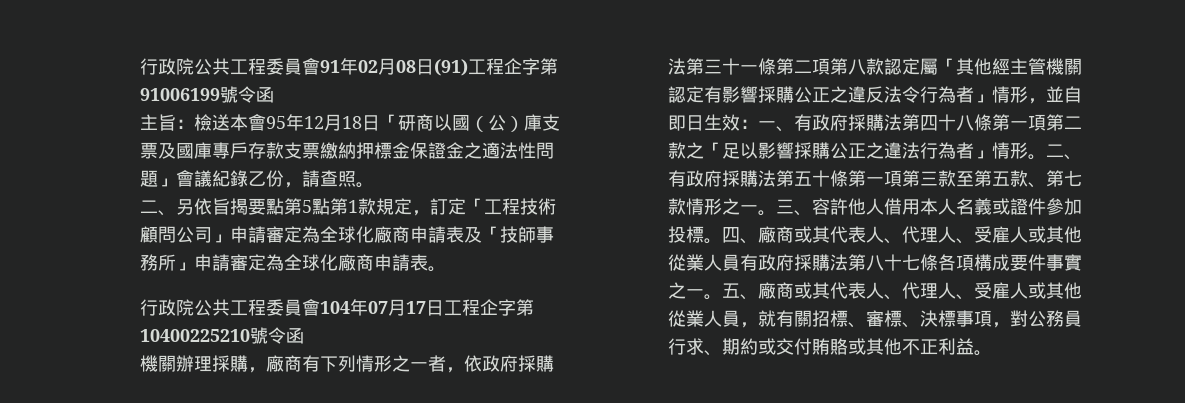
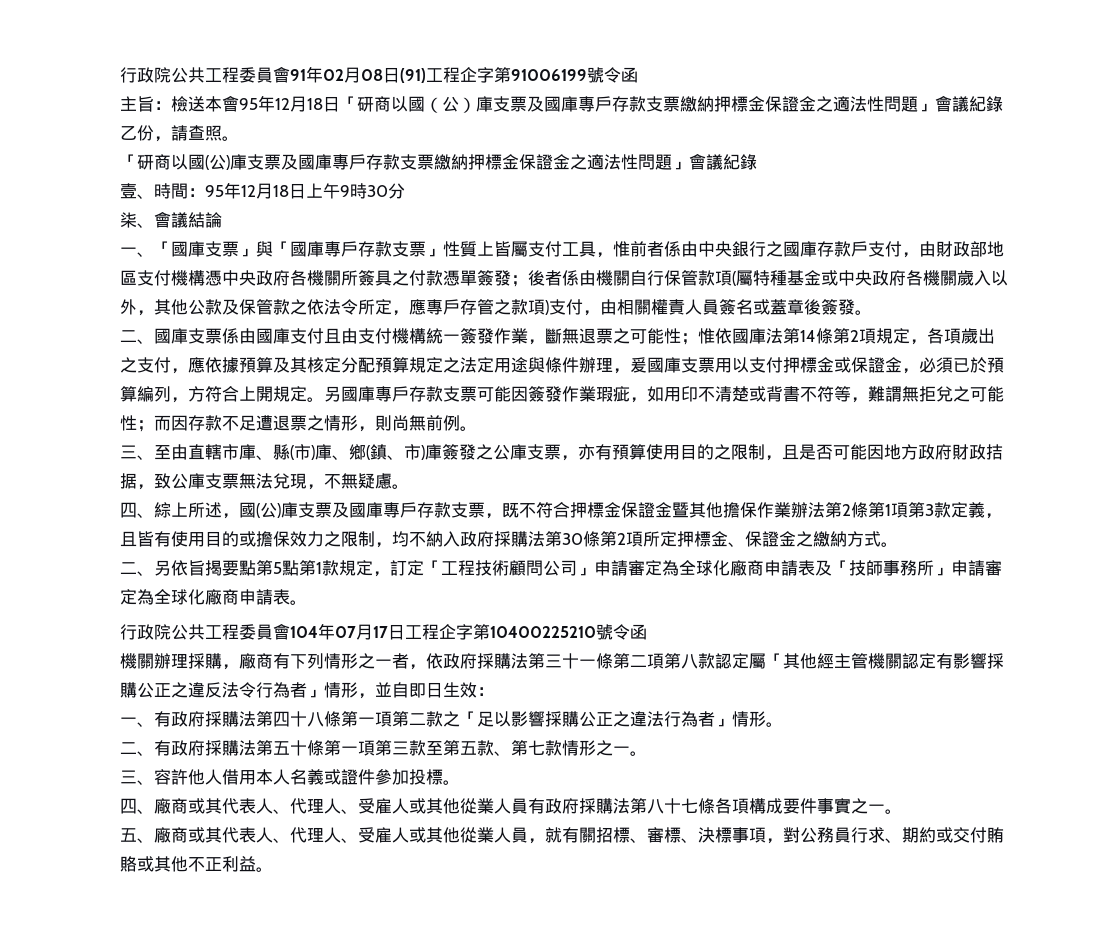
  主旨：檢送本會95年12月18日「研商以國（公）庫支票及國庫專戶存款支票繳納押標金保證金之適法性問題」會議紀錄乙份，請查照。
+ 「研商以國(公)庫支票及國庫專戶存款支票繳納押標金保證金之適法性問題」會議紀錄
+ 壹、時間：95年12月18日上午9時30分
+ 柒、會議結論
+ 一、「國庫支票」與「國庫專戶存款支票」性質上皆屬支付工具，惟前者係由中央銀行之國庫存款戶支付，由財政部地區支付機構憑中央政府各機關所簽具之付款憑單簽發；後者係由機關自行保管款項(屬特種基金或中央政府各機關歲入以外，其他公款及保管款之依法令所定，應專戶存管之款項)支付，由相關權責人員簽名或蓋章後簽發。
+ 二、國庫支票係由國庫支付且由支付機構統一簽發作業，斷無退票之可能性；惟依國庫法第14條第2項規定，各項歲出之支付，應依據預算及其核定分配預算規定之法定用途與條件辦理，爰國庫支票用以支付押標金或保證金，必須已於預算編列，方符合上開規定。另國庫專戶存款支票可能因簽發作業瑕疵，如用印不清楚或背書不符等，難謂無拒兌之可能性；而因存款不足遭退票之情形，則尚無前例。
+ 三、至由直轄市庫、縣(市)庫、鄉(鎮、市)庫簽發之公庫支票，亦有預算使用目的之限制，且是否可能因地方政府財政拮据，致公庫支票無法兌現，不無疑慮。
+ 四、綜上所述，國(公)庫支票及國庫專戶存款支票，既不符合押標金保證金暨其他擔保作業辦法第2條第1項第3款定義，且皆有使用目的或擔保效力之限制，均不納入政府採購法第30條第2項所定押標金、保證金之繳納方式。
- 機關辦理採購，廠商有下列情形之一者，依政府採購法第三十一條第二項第八款認定屬「其他經主管機關認定有影響採購公正之違反法令行為者」情形，並自即日生效：一、有政府採購法第四十八條第一項第二款之「足以影響採購公正之違法行為者」情形。二、有政府採購法第五十條第一項第三款至第五款、第七款情形之一。三、容許他人借用本人名義或證件參加投標。四、廠商或其代表人、代理人、受雇人或其他從業人員有政府採購法第八十七條各項構成要件事實之一。五、廠商或其代表人、代理人、受雇人或其他從業人員，就有關招標、審標、決標事項，對公務員行求、期約或交付賄賂或其他不正利益。
+ 機關辦理採購，廠商有下列情形之一者，依政府採購法第三十一條第二項第八款認定屬「其他經主管機關認定有影響採購公正之違反法令行為者」情形，並自即日生效：
+ 一、有政府採購法第四十八條第一項第二款之「足以影響採購公正之違法行為者」情形。
+ 二、有政府採購法第五十條第一項第三款至第五款、第七款情形之一。
+ 三、容許他人借用本人名義或證件參加投標。
+ 四、廠商或其代表人、代理人、受雇人或其他從業人員有政府採購法第八十七條各項構成要件事實之一。
+ 五、廠商或其代表人、代理人、受雇人或其他從業人員，就有關招標、審標、決標事項，對公務員行求、期約或交付賄賂或其他不正利益。

